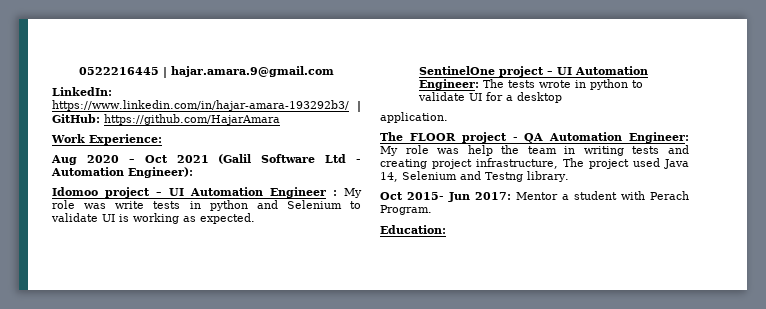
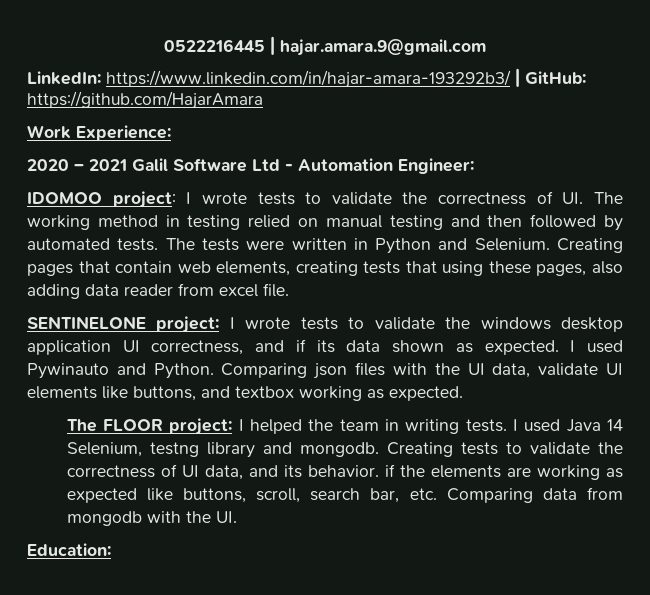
- Aug 2020 – Oct 2021 (Galil Software Ltd - Automation Engineer):
- Idomoo project – UI Automation Engineer : My role was write tests in python and Selenium to validate UI is working as expected.
- SentinelOne project – UI Automation Engineer: The tests wrote in python to validate UI for a desktop
- application.
- The FLOOR project - QA Automation Engineer: My role was help the team in writing tests and creating project infrastructure, The project used Java 14, Selenium and Testng library.
- Oct 2015- Jun 2017: Mentor a student with Perach Program.
+ 2020 – 2021 Galil Software Ltd - Automation Engineer:
+ IDOMOO project: I wrote tests to validate the correctness of UI. The working method in testing relied on manual testing and then followed by automated tests. The tests were written in Python and Selenium. Creating pages that contain web elements, creating tests that using these pages, also adding data reader from excel file.
+ SENTINELONE project: I wrote tests to validate the windows desktop application UI correctness, and if its data shown as expected. I used Pywinauto and Python. Comparing json files with the UI data, validate UI elements like buttons, and textbox working as expected.
+ The FLOOR project: I helped the team in writing tests. I used Java 14 Selenium, testng library and mongodb. Creating tests to validate the correctness of UI data, and its behavior. if the elements are working as expected like buttons, scroll, search bar, etc. Comparing data from mongodb with the UI.

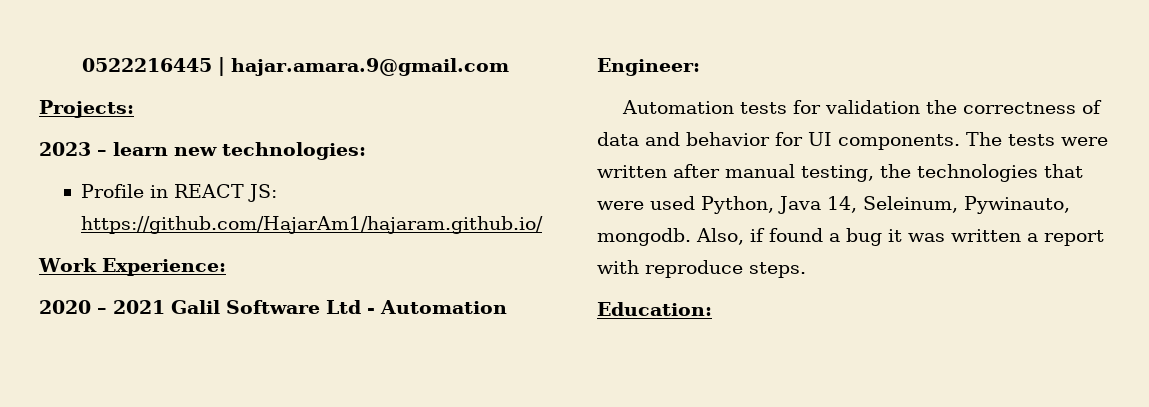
- LinkedIn: https://www.linkedin.com/in/hajar-amara-193292b3/ | GitHub: https://github.com/HajarAmara
+ Projects:
+ 2023 – learn new technologies:
+ Profile in REACT JS: https://github.com/HajarAm1/hajaram.github.io/
- IDOMOO project: I wrote tests to validate the correctness of UI. The working method in testing relied on manual testing and then followed by automated tests. The tests were written in Python and Selenium. Creating pages that contain web elements, creating tests that using these pages, also adding data reader from excel file.
- SENTINELONE project: I wrote tests to validate the windows desktop application UI correctness, and if its data shown as expected. I used Pywinauto and Python. Comparing json files with the UI data, validate UI elements like buttons, and textbox working as expected.
- The FLOOR project: I helped the team in writing tests. I used Java 14 Selenium, testng library and mongodb. Creating tests to validate the correctness of UI data, and its behavior. if the elements are working as expected like buttons, scroll, search bar, etc. Comparing data from mongodb with the UI.
+ Automation tests for validation the correctness of data and behavior for UI components. The tests were written after manual testing, the technologies that were used Python, Java 14, Seleinum, Pywinauto, mongodb. Also, if found a bug it was written a report with reproduce steps.

